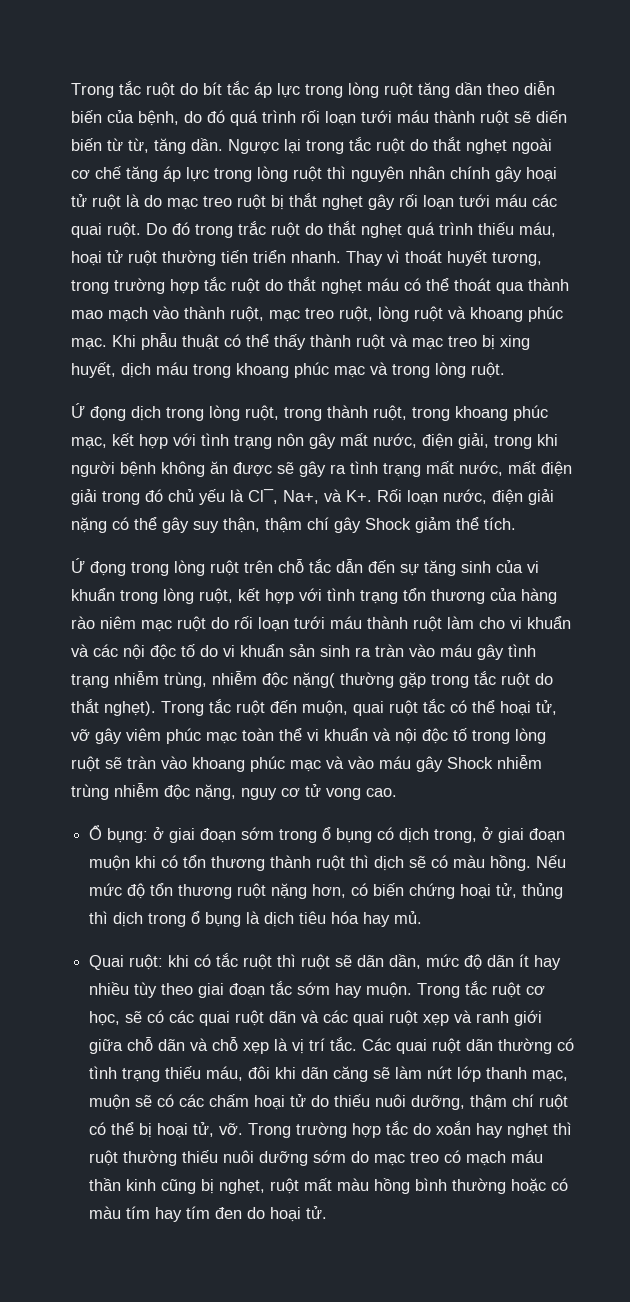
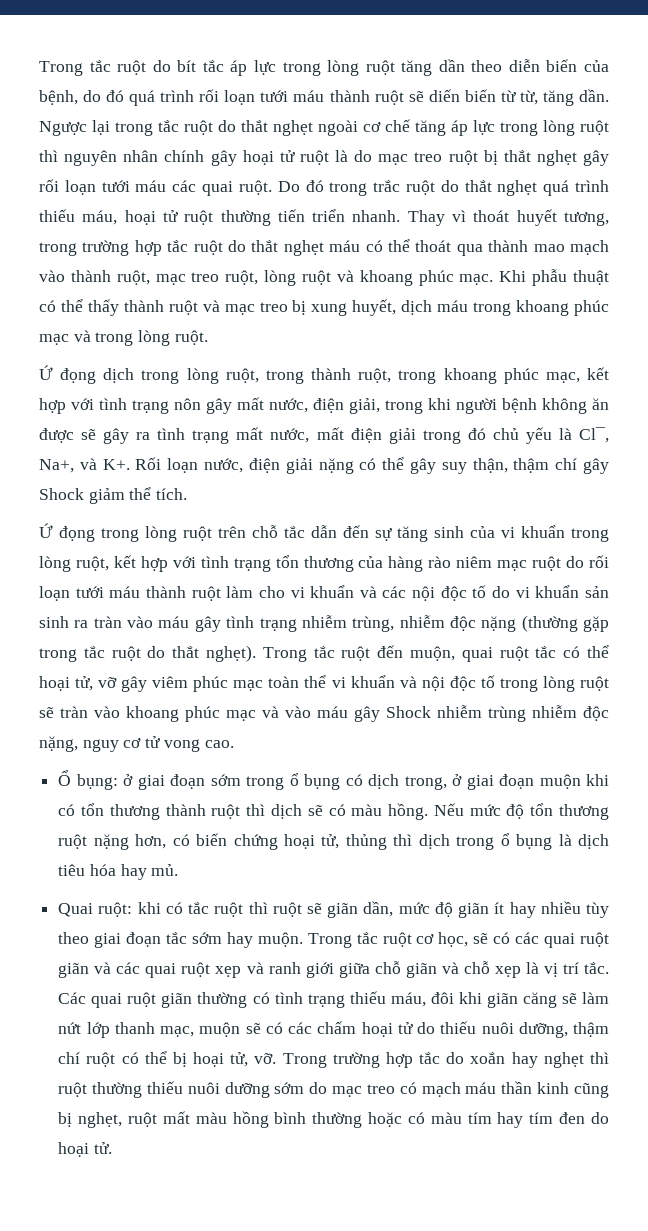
- Khi phẫu thuật có thể thấy thành ruột và mạc treo bị xing huyết, dịch máu trong khoang phúc mạc và trong lòng ruột.
+ Khi phẫu thuật có thể thấy thành ruột và mạc treo bị xung huyết, dịch máu trong khoang phúc mạc và trong lòng ruột.
- Ứ đọng trong lòng ruột trên chỗ tắc dẫn đến sự tăng sinh của vi khuẩn trong lòng ruột, kết hợp với tình trạng tổn thương của hàng rào niêm mạc ruột do rối loạn tưới máu thành ruột làm cho vi khuẩn và các nội độc tố do vi khuẩn sản sinh ra tràn vào máu gây tình trạng nhiễm trùng, nhiễm độc nặng( thường gặp trong tắc ruột do thắt nghẹt).
+ Ứ đọng trong lòng ruột trên chỗ tắc dẫn đến sự tăng sinh của vi khuẩn trong lòng ruột, kết hợp với tình trạng tổn thương của hàng rào niêm mạc ruột do rối loạn tưới máu thành ruột làm cho vi khuẩn và các nội độc tố do vi khuẩn sản sinh ra tràn vào máu gây tình trạng nhiễm trùng, nhiễm độc nặng (thường gặp trong tắc ruột do thắt nghẹt).
- Quai ruột: khi có tắc ruột thì ruột sẽ dãn dần, mức độ dãn ít hay nhiều tùy theo giai đoạn tắc sớm hay muộn.
+ Quai ruột: khi có tắc ruột thì ruột sẽ giãn dần, mức độ giãn ít hay nhiều tùy theo giai đoạn tắc sớm hay muộn.
- Trong tắc ruột cơ học, sẽ có các quai ruột dãn và các quai ruột xẹp và ranh giới giữa chỗ dãn và chỗ xẹp là vị trí tắc.
+ Trong tắc ruột cơ học, sẽ có các quai ruột giãn và các quai ruột xẹp và ranh giới giữa chỗ giãn và chỗ xẹp là vị trí tắc.
- Các quai ruột dãn thường có tình trạng thiếu máu, đôi khi dãn căng sẽ làm nứt lớp thanh mạc, muộn sẽ có các chấm hoại tử do thiếu nuôi dưỡng, thậm chí ruột có thể bị hoại tử, vỡ.
+ Các quai ruột giãn thường có tình trạng thiếu máu, đôi khi giãn căng sẽ làm nứt lớp thanh mạc, muộn sẽ có các chấm hoại tử do thiếu nuôi dưỡng, thậm chí ruột có thể bị hoại tử, vỡ.

